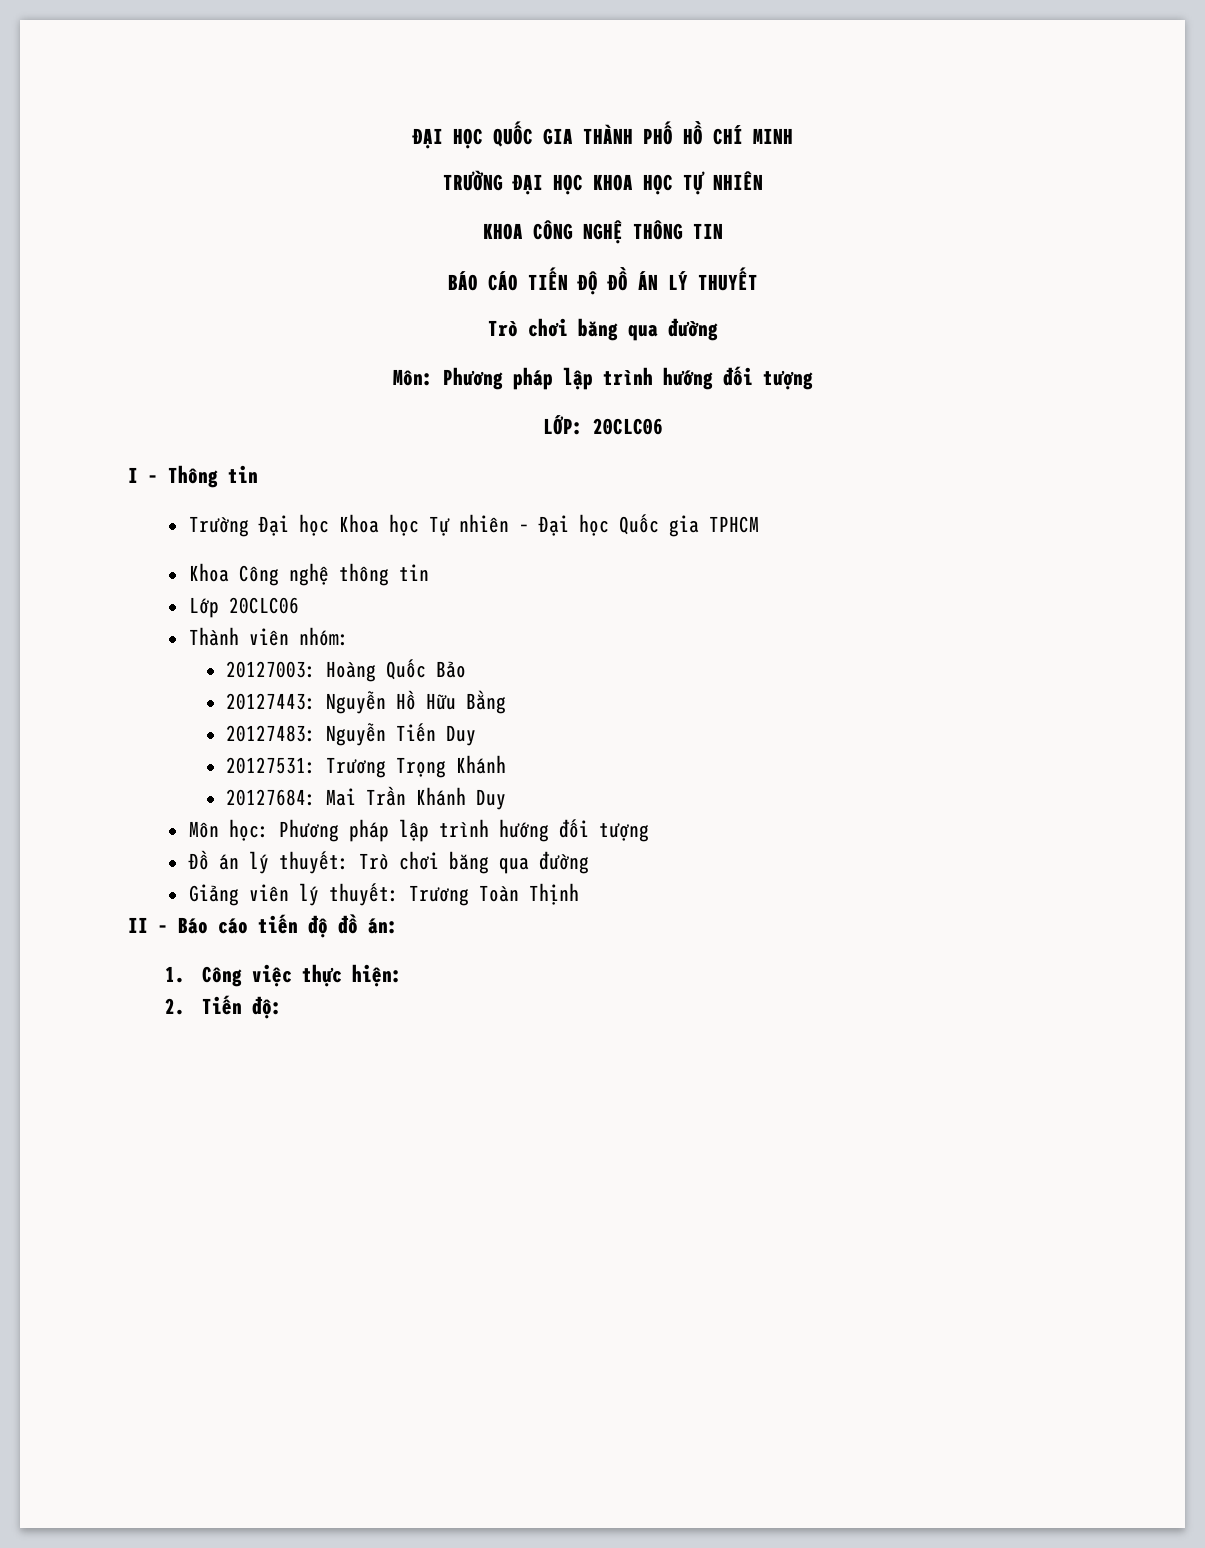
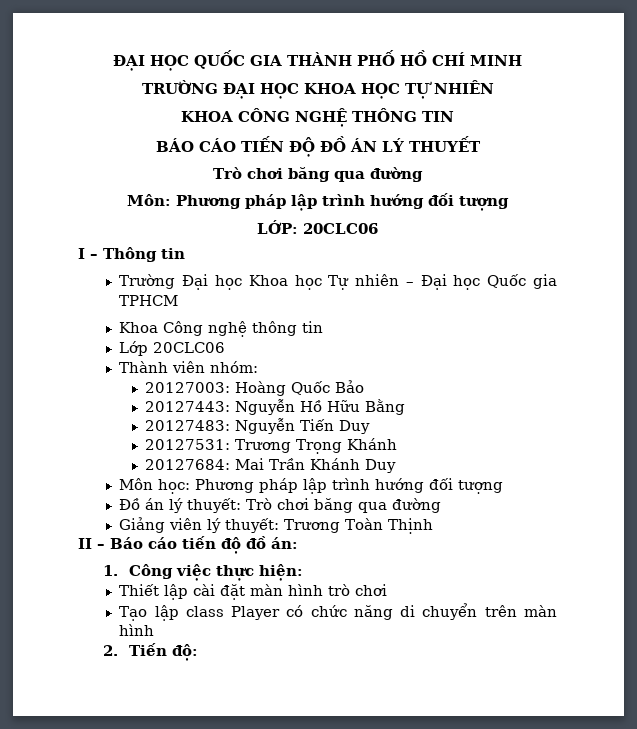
+ Thiết lập cài đặt màn hình trò chơi
+ Tạo lập class Player có chức năng di chuyển trên màn hình

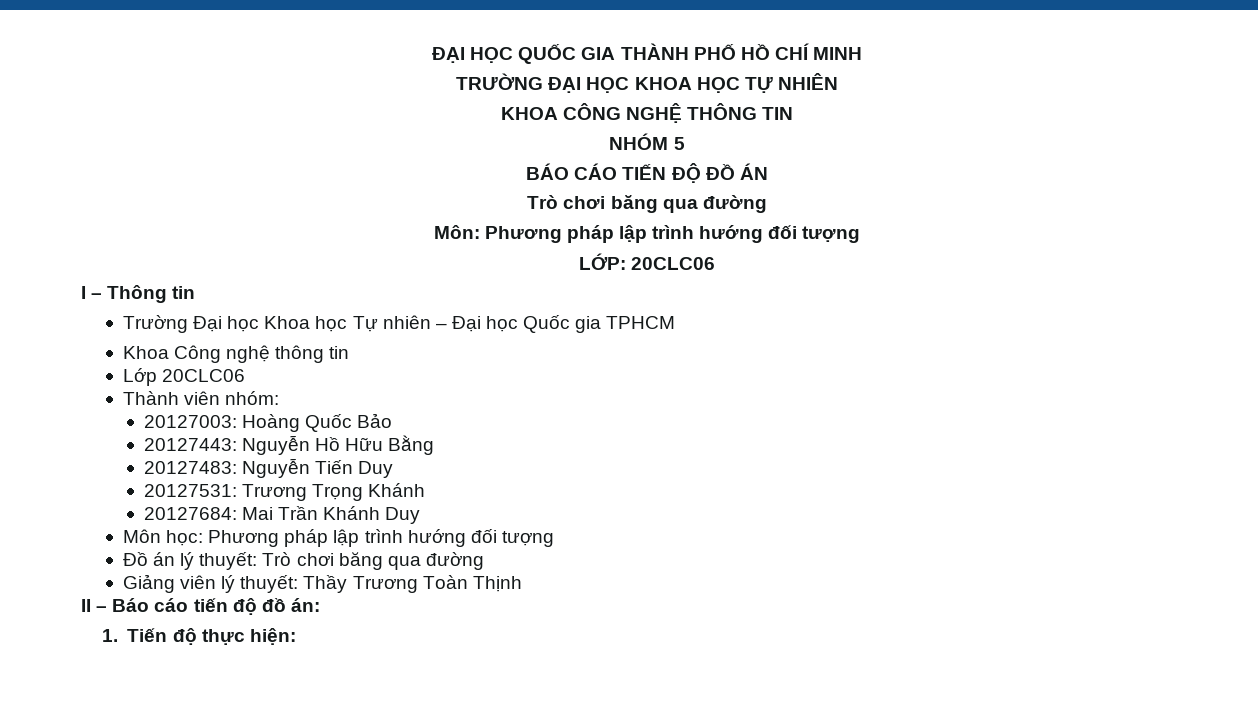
+ NHÓM 5
- BÁO CÁO TIẾN ĐỘ ĐỒ ÁN LÝ THUYẾT
+ BÁO CÁO TIẾN ĐỘ ĐỒ ÁN
- Giảng viên lý thuyết: Trương Toàn Thịnh
+ Giảng viên lý thuyết: Thầy Trương Toàn Thịnh
- 1. Công việc thực hiện:
+ 1. Tiến độ thực hiện:
- Thiết lập cài đặt màn hình trò chơi
- Tạo lập class Player có chức năng di chuyển trên màn hình
- 2. Tiến độ:

